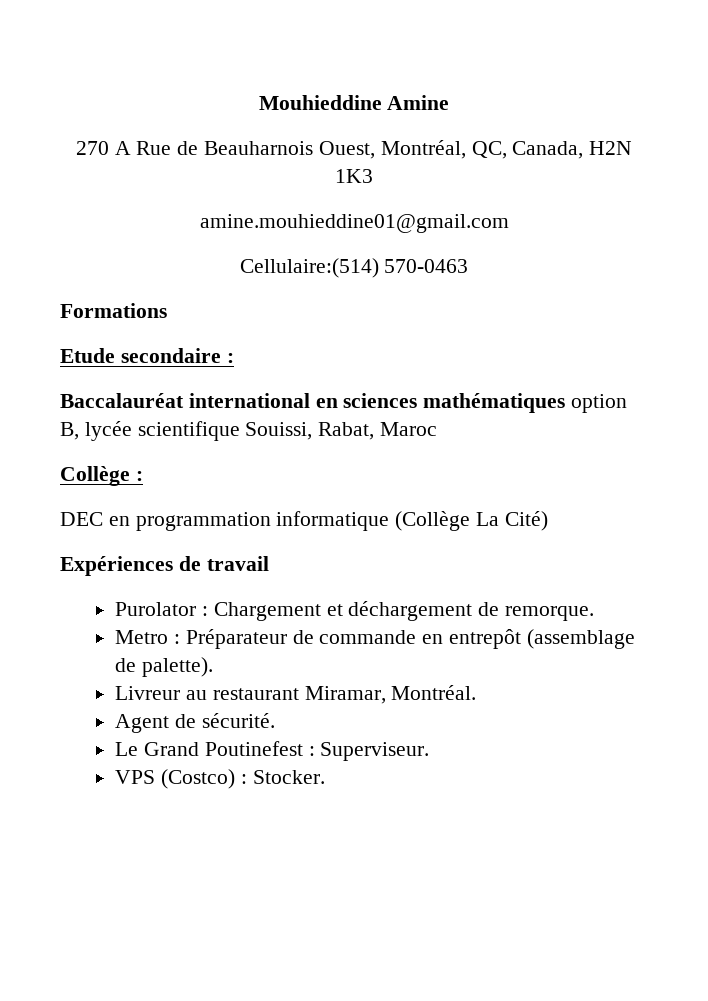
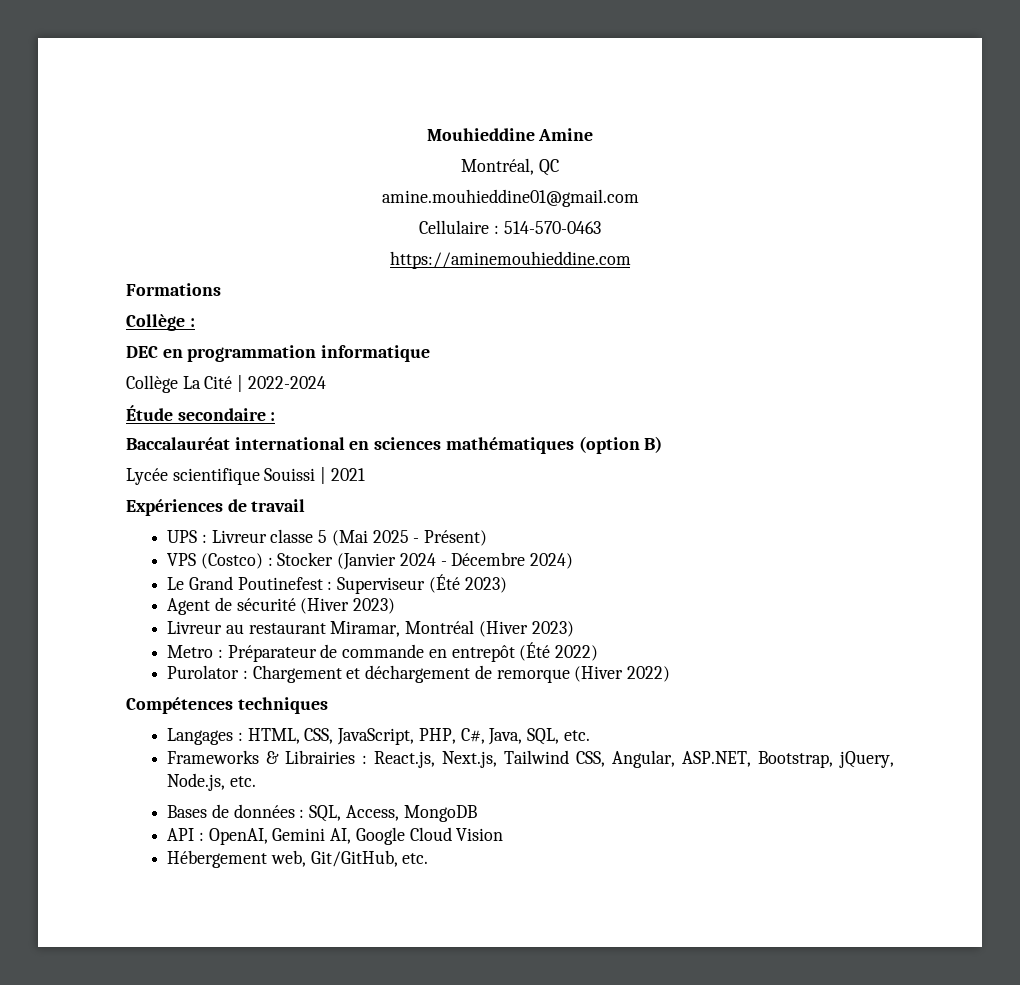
- 270 A Rue de Beauharnois Ouest, Montréal, QC, Canada, H2N 1K3
+ Montréal, QC
  amine.mouhieddine01@gmail.com
- Cellulaire:(514) 570-0463
+ Cellulaire : 514-570-0463
+ https://aminemouhieddine.com
  Formations
- Etude secondaire :
+ Collège :
+ DEC en programmation informatique
+ Collège La Cité | 2022-2024
+ Étude secondaire :
- Baccalauréat international en sciences mathématiques option B, lycée scientifique Souissi, Rabat, Maroc
- Collège :
- DEC en programmation informatique (Collège La Cité)
+ Baccalauréat international en sciences mathématiques (option B)
+ Lycée scientifique Souissi | 2021
  Expériences de travail
- Purolator : Chargement et déchargement de remorque.
+ UPS : Livreur classe 5 (Mai 2025 - Présent)
+ VPS (Costco) : Stocker (Janvier 2024 - Décembre 2024)
+ Le Grand Poutinefest : Superviseur (Été 2023)
+ Agent de sécurité (Hiver 2023)
+ Livreur au restaurant Miramar, Montréal (Hiver 2023)
- Metro : Préparateur de commande en entrepôt (assemblage de palette).
- Livreur au restaurant Miramar, Montréal.
- Agent de sécurité.
- Le Grand Poutinefest : Superviseur.
- VPS (Costco) : Stocker.
+ Metro : Préparateur de commande en entrepôt (Été 2022)
+ Purolator : Chargement et déchargement de remorque (Hiver 2022)
+ Compétences techniques
+ Langages : HTML, CSS, JavaScript, PHP, C#, Java, SQL, etc.
+ Frameworks & Librairies : React.js, Next.js, Tailwind CSS, Angular, ASP.NET, Bootstrap, jQuery, Node.js, etc.
+ Bases de données : SQL, Access, MongoDB
+ API : OpenAI, Gemini AI, Google Cloud Vision
+ Hébergement web, Git/GitHub, etc.

